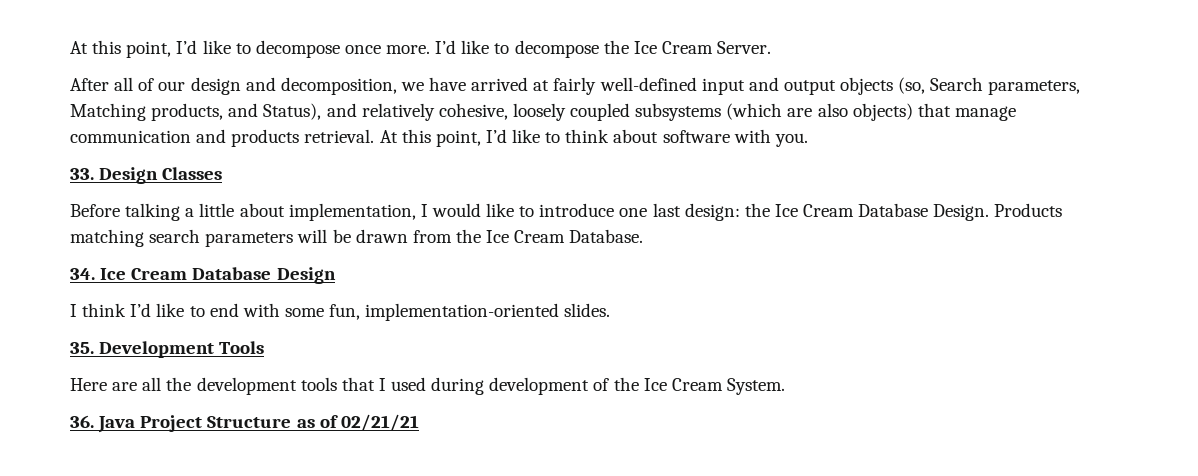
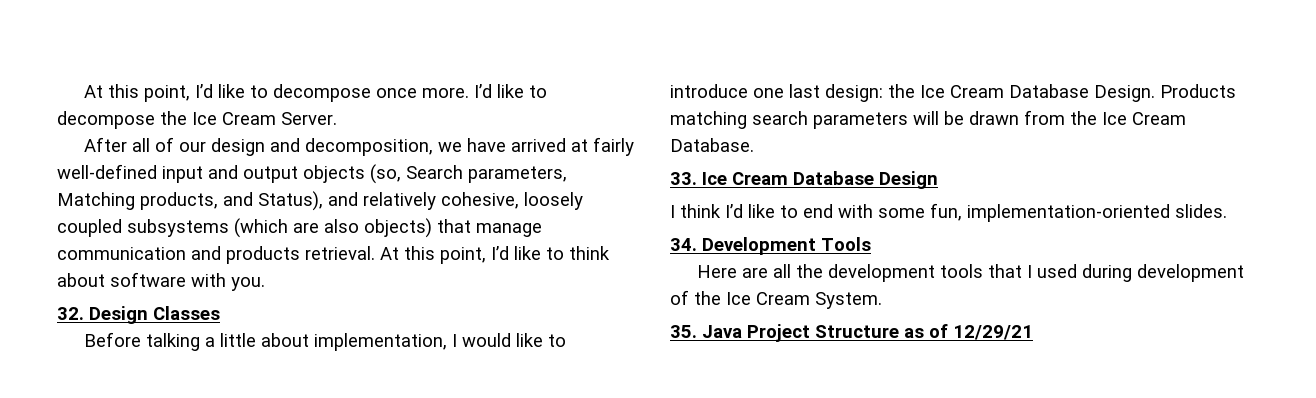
- 33. Design Classes
+ 32. Design Classes
- 34. Ice Cream Database Design
+ 33. Ice Cream Database Design
- 35. Development Tools
+ 34. Development Tools
- 36. Java Project Structure as of 02/21/21
+ 35. Java Project Structure as of 12/29/21

